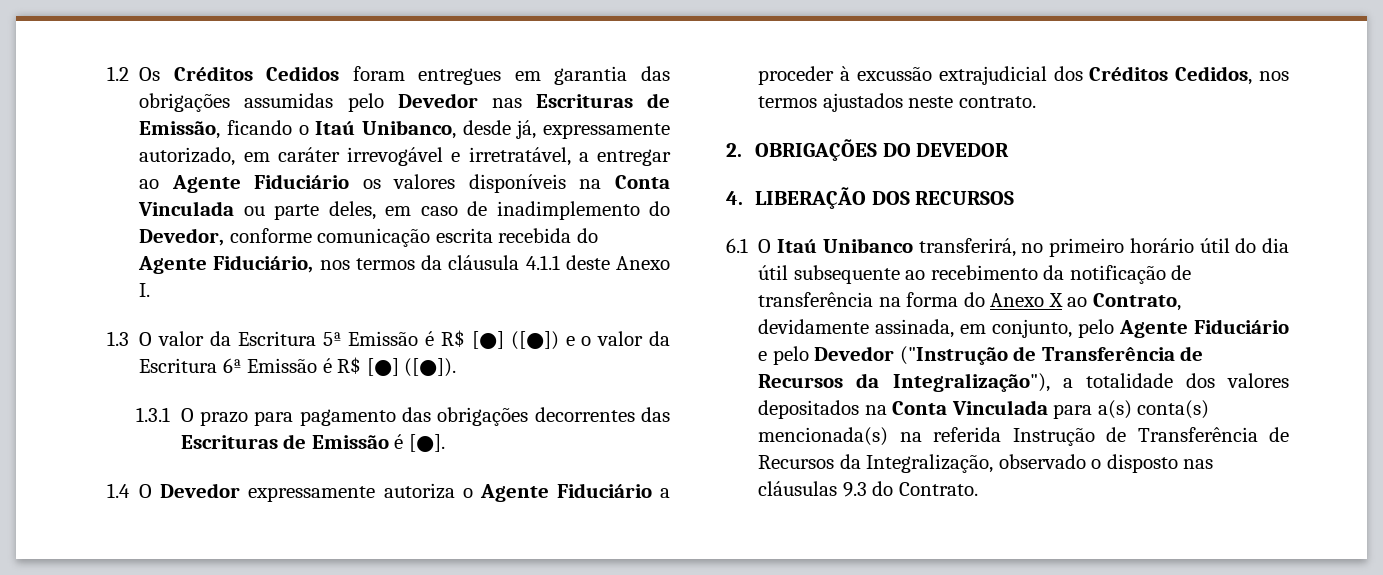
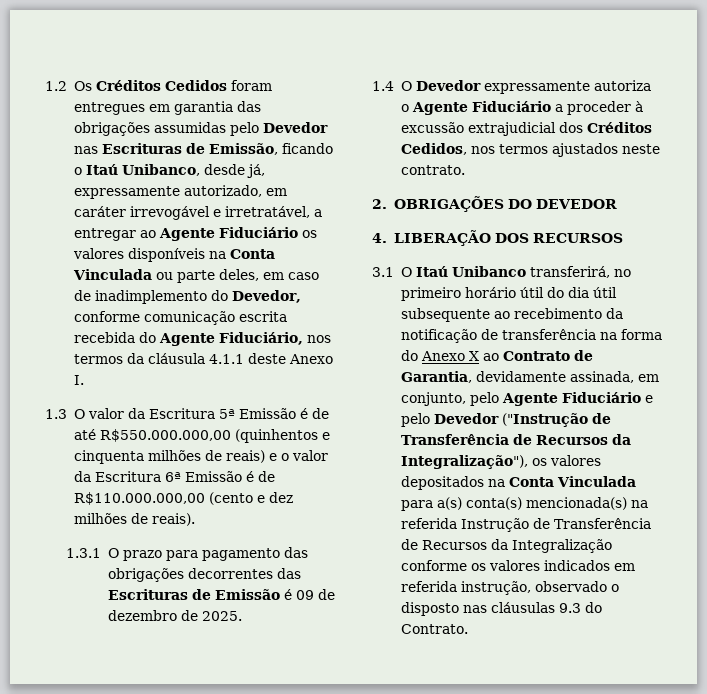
- 1.3 O valor da Escritura 5ª Emissão é R$ [●] ([●]) e o valor da Escritura 6ª Emissão é R$ [●] ([●]).
+ 1.3 O valor da Escritura 5ª Emissão é de até R$550.000.000,00 (quinhentos e cinquenta milhões de reais) e o valor da Escritura 6ª Emissão é de R$110.000.000,00 (cento e dez milhões de reais).
- 1.3.1 O prazo para pagamento das obrigações decorrentes das Escrituras de Emissão é [●].
+ 1.3.1 O prazo para pagamento das obrigações decorrentes das Escrituras de Emissão é 09 de dezembro de 2025.
- 6.1 O Itaú Unibanco transferirá, no primeiro horário útil do dia útil subsequente ao recebimento da notificação de transferência na forma do Anexo X ao Contrato, devidamente assinada, em conjunto, pelo Agente Fiduciário e pelo Devedor ("Instrução de Transferência de Recursos da Integralização"), a totalidade dos valores depositados na Conta Vinculada para a(s) conta(s) mencionada(s) na referida Instrução de Transferência de Recursos da Integralização, observado o disposto nas cláusulas 9.3 do Contrato.
+ 3.1 O Itaú Unibanco transferirá, no primeiro horário útil do dia útil subsequente ao recebimento da notificação de transferência na forma do Anexo X ao Contrato de Garantia, devidamente assinada, em conjunto, pelo Agente Fiduciário e pelo Devedor ("Instrução de Transferência de Recursos da Integralização"), os valores depositados na Conta Vinculada para a(s) conta(s) mencionada(s) na referida Instrução de Transferência de Recursos da Integralização conforme os valores indicados em referida instrução, observado o disposto nas cláusulas 9.3 do Contrato.

